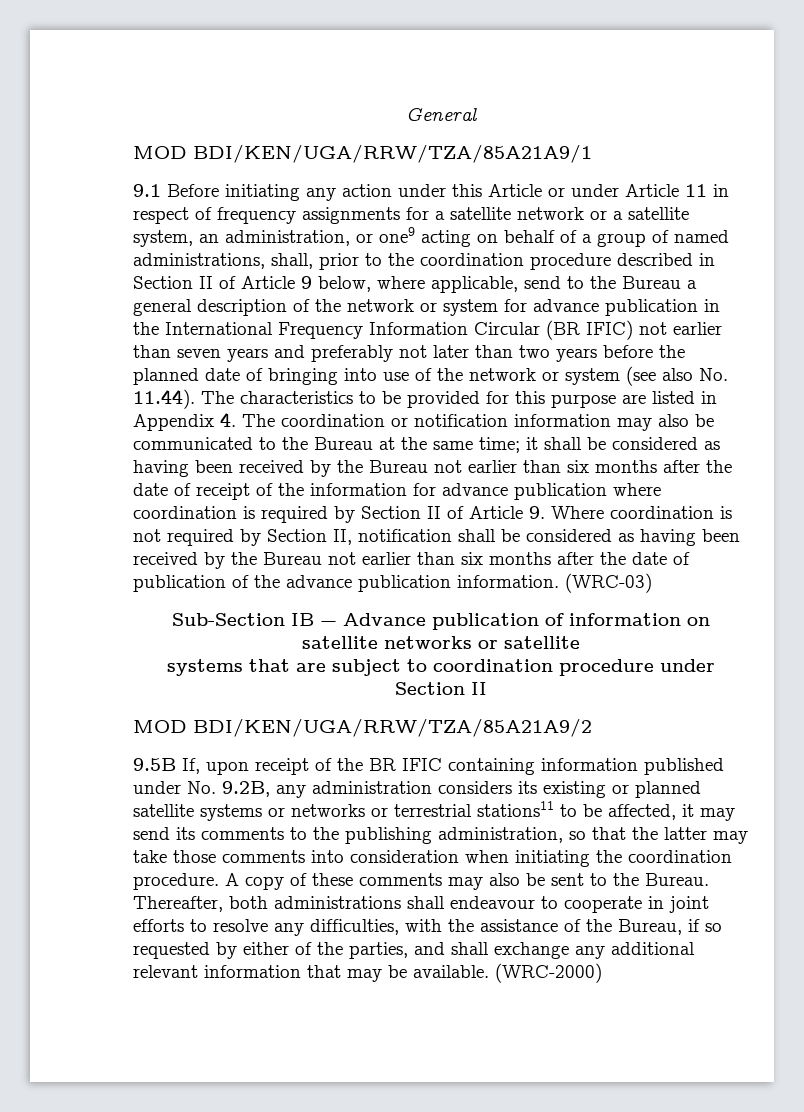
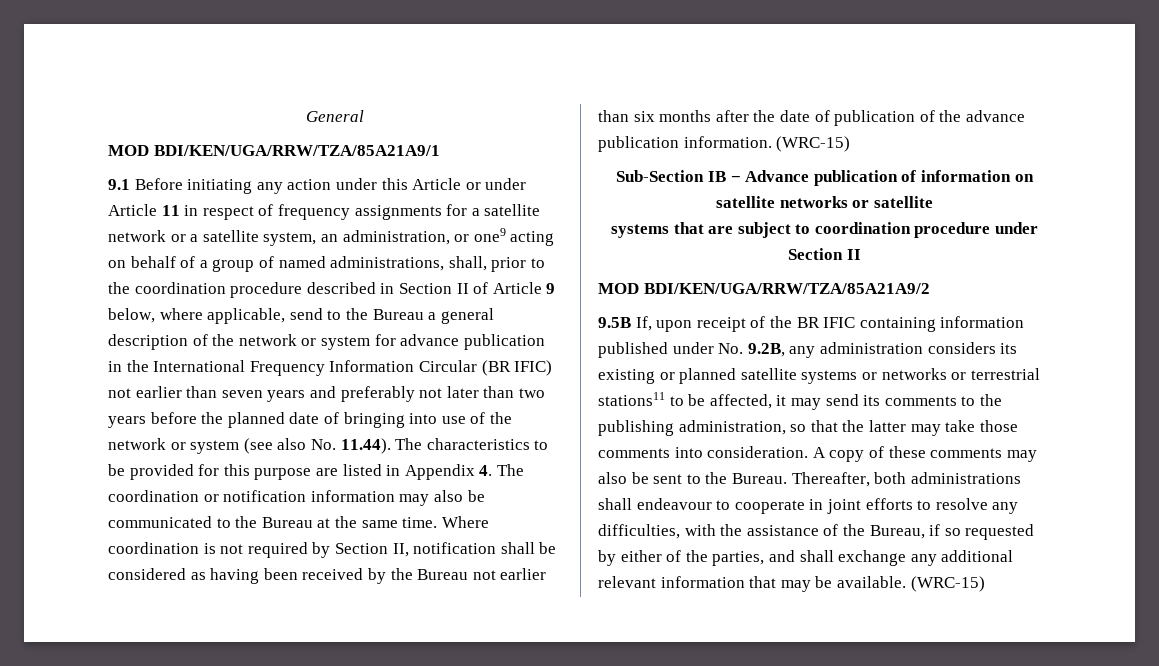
- 9.1 Before initiating any action under this Article or under Article 11 in respect of frequency assignments for a satellite network or a satellite system, an administration, or one9 acting on behalf of a group of named administrations, shall, prior to the coordination procedure described in Section II of Article 9 below, where applicable, send to the Bureau a general description of the network or system for advance publication in the International Frequency Information Circular (BR IFIC) not earlier than seven years and preferably not later than two years before the planned date of bringing into use of the network or system (see also No. 11.44). The characteristics to be provided for this purpose are listed in Appendix 4. The coordination or notification information may also be communicated to the Bureau at the same time; it shall be considered as having been received by the Bureau not earlier than six months after the date of receipt of the information for advance publication where coordination is required by Section II of Article 9. Where coordination is not required by Section II, notification shall be considered as having been received by the Bureau not earlier than six months after the date of publication of the advance publication information. (WRC-03)
+ 9.1 Before initiating any action under this Article or under Article 11 in respect of frequency assignments for a satellite network or a satellite system, an administration, or one9 acting on behalf of a group of named administrations, shall, prior to the coordination procedure described in Section II of Article 9 below, where applicable, send to the Bureau a general description of the network or system for advance publication in the International Frequency Information Circular (BR IFIC) not earlier than seven years and preferably not later than two years before the planned date of bringing into use of the network or system (see also No. 11.44). The characteristics to be provided for this purpose are listed in Appendix 4. The coordination or notification information may also be communicated to the Bureau at the same time. Where coordination is not required by Section II, notification shall be considered as having been received by the Bureau not earlier than six months after the date of publication of the advance publication information. (WRC-15)
- 9.5B If, upon receipt of the BR IFIC containing information published under No. 9.2B, any administration considers its existing or planned satellite systems or networks or terrestrial stations11 to be affected, it may send its comments to the publishing administration, so that the latter may take those comments into consideration when initiating the coordination procedure.
+ 9.5B If, upon receipt of the BR IFIC containing information published under No. 9.2B, any administration considers its existing or planned satellite systems or networks or terrestrial stations11 to be affected, it may send its comments to the publishing administration, so that the latter may take those comments into consideration.
- Thereafter, both administrations shall endeavour to cooperate in joint efforts to resolve any difficulties, with the assistance of the Bureau, if so requested by either of the parties, and shall exchange any additional relevant information that may be available. (WRC-2000)
+ Thereafter, both administrations shall endeavour to cooperate in joint efforts to resolve any difficulties, with the assistance of the Bureau, if so requested by either of the parties, and shall exchange any additional relevant information that may be available. (WRC-15)

